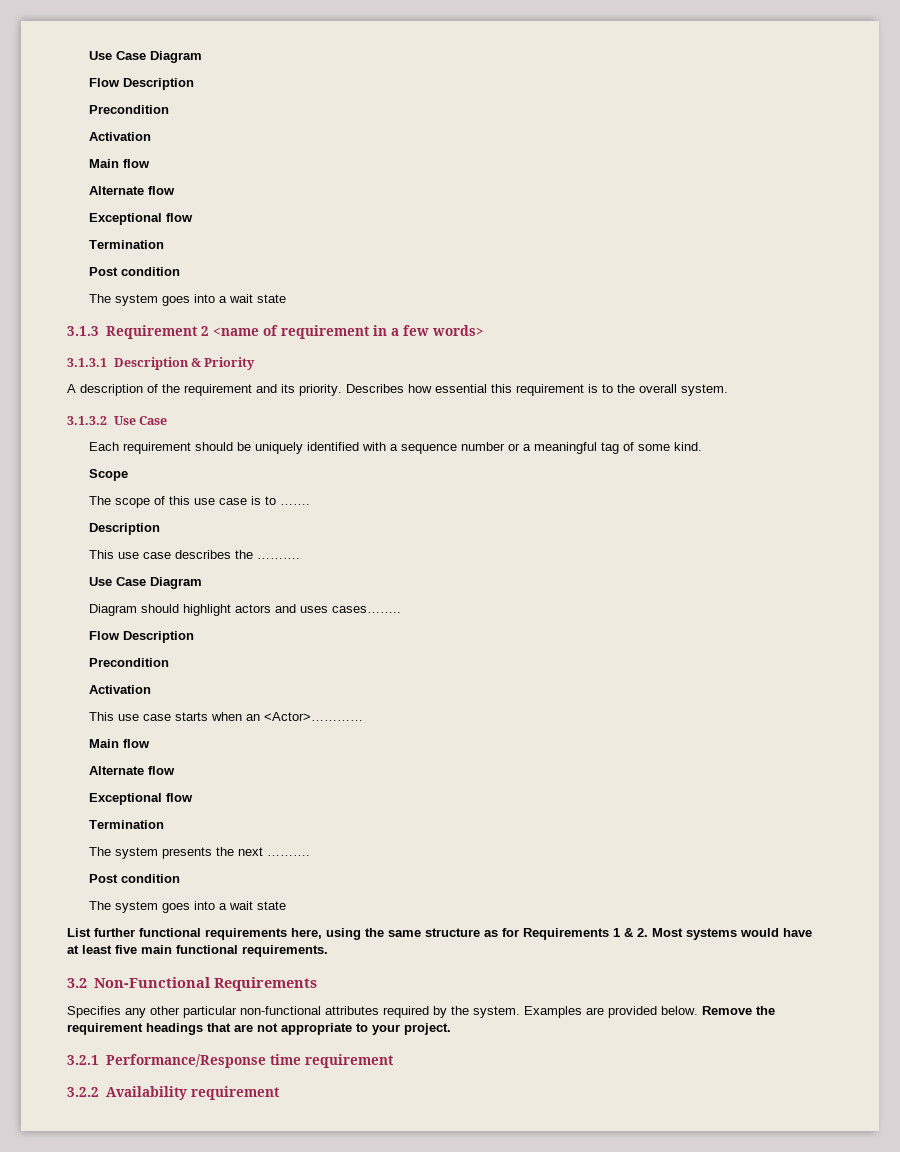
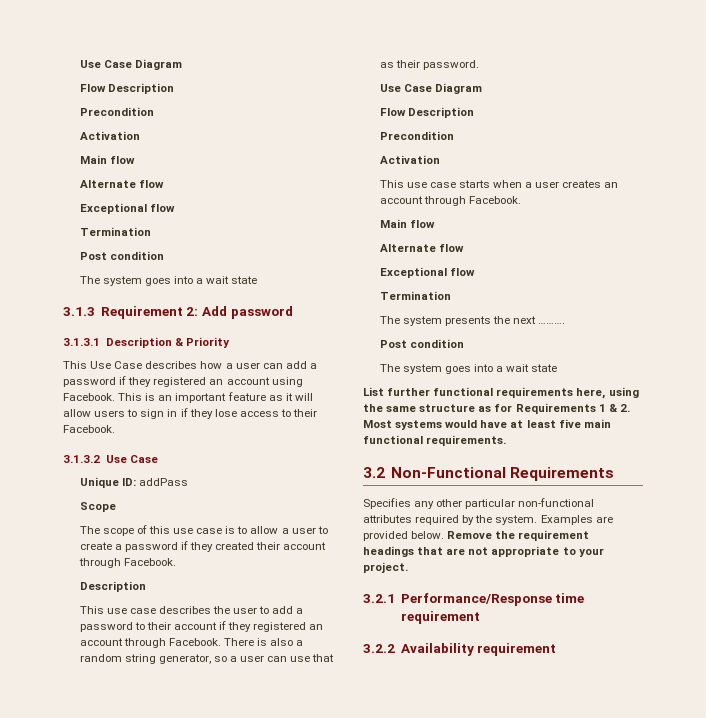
- 3.1.3 Requirement 2 <name of requirement in a few words>
+ 3.1.3 Requirement 2: Add password
  3.1.3.1 Description & Priority
- A description of the requirement and its priority. Describes how essential this requirement is to the overall system.
+ This Use Case describes how a user can add a password if they registered an account using Facebook. This is an important feature as it will allow users to sign in if they lose access to their Facebook.
  3.1.3.2 Use Case
- Each requirement should be uniquely identified with a sequence number or a meaningful tag of some kind.
+ Unique ID: addPass
- The scope of this use case is to …….
+ The scope of this use case is to allow a user to create a password if they created their account through Facebook.
- This use case describes the ……….
+ This use case describes the user to add a password to their account if they registered an account through Facebook. There is also a random string generator, so a user can use that as their password.
  Use Case Diagram
- Diagram should highlight actors and uses cases……..
- This use case starts when an <Actor>…………
+ This use case starts when a user creates an account through Facebook.

